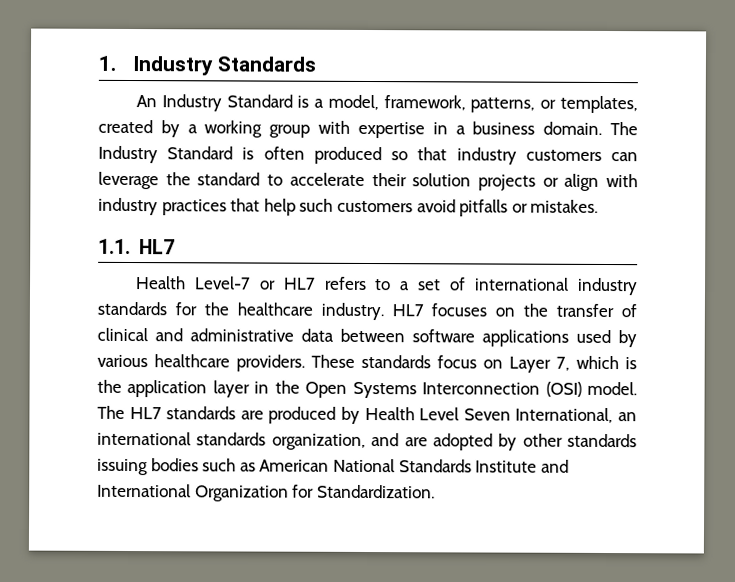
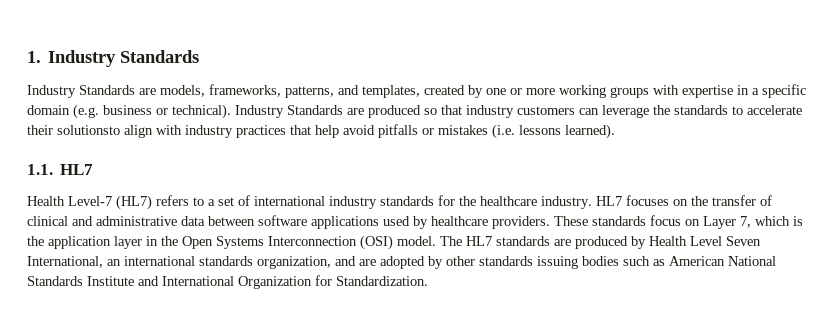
- An Industry Standard is a model, framework, patterns, or templates, created by a working group with expertise in a business domain. The Industry Standard is often produced so that industry customers can leverage the standard to accelerate their solution projects or align with industry practices that help such customers avoid pitfalls or mistakes.
+ Industry Standards are models, frameworks, patterns, and templates, created by one or more working groups with expertise in a specific domain (e.g. business or technical). Industry Standards are produced so that industry customers can leverage the standards to accelerate their solutionsto align with industry practices that help avoid pitfalls or mistakes (i.e. lessons learned).
- Health Level-7 or HL7 refers to a set of international industry standards for the healthcare industry.
+ Health Level-7 (HL7) refers to a set of international industry standards for the healthcare industry.
- HL7 focuses on the transfer of clinical and administrative data between software applications used by various healthcare providers.
+ HL7 focuses on the transfer of clinical and administrative data between software applications used by healthcare providers.

